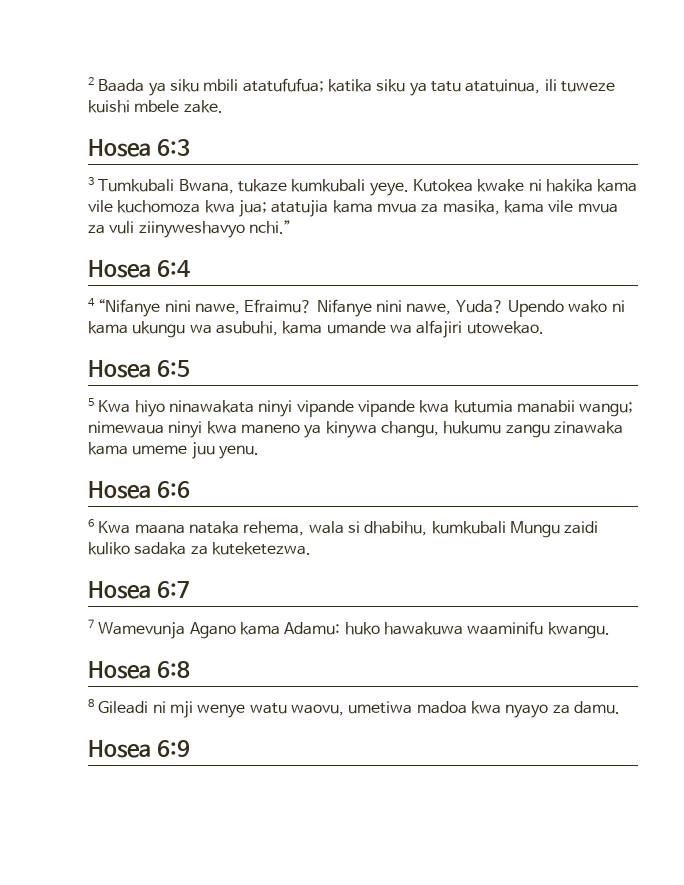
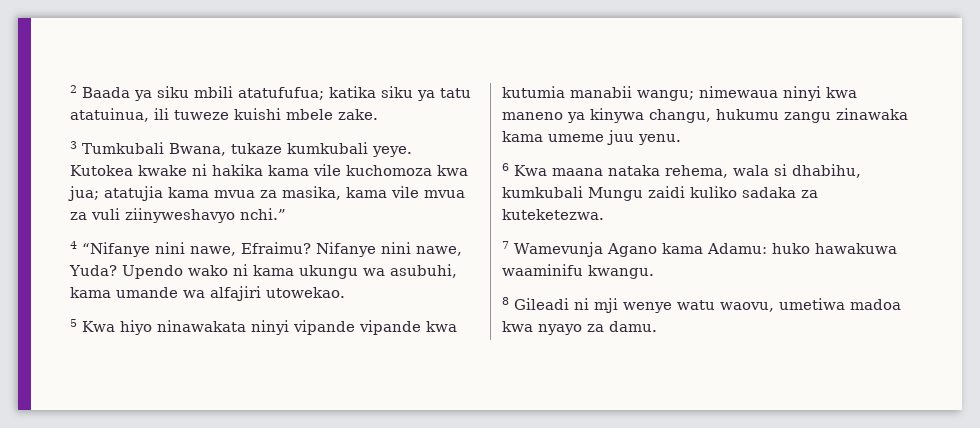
- Hosea 6:3
- Hosea 6:4
- Hosea 6:5
- Hosea 6:6
- Hosea 6:7
- Hosea 6:8
- Hosea 6:9

